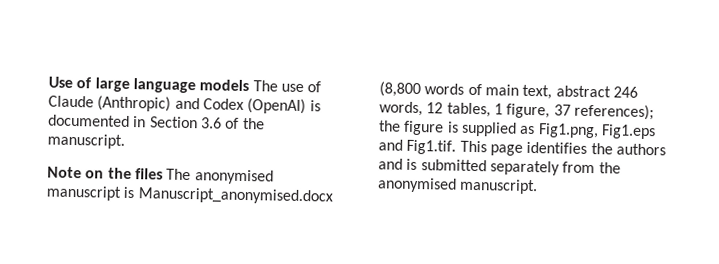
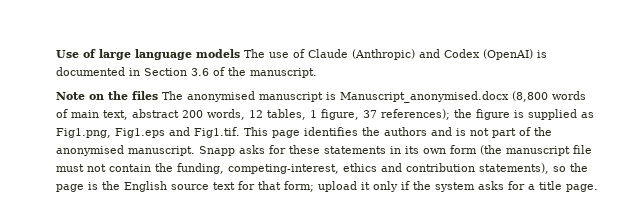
- Note on the files The anonymised manuscript is Manuscript_anonymised.docx (8,800 words of main text, abstract 246 words, 12 tables, 1 figure, 37 references); the figure is supplied as Fig1.png, Fig1.eps and Fig1.tif. This page identifies the authors and is submitted separately from the anonymised manuscript.
+ Note on the files The anonymised manuscript is Manuscript_anonymised.docx (8,800 words of main text, abstract 200 words, 12 tables, 1 figure, 37 references); the figure is supplied as Fig1.png, Fig1.eps and Fig1.tif. This page identifies the authors and is not part of the anonymised manuscript. Snapp asks for these statements in its own form (the manuscript file must not contain the funding, competing-interest, ethics and contribution statements), so the page is the English source text for that form; upload it only if the system asks for a title page.

